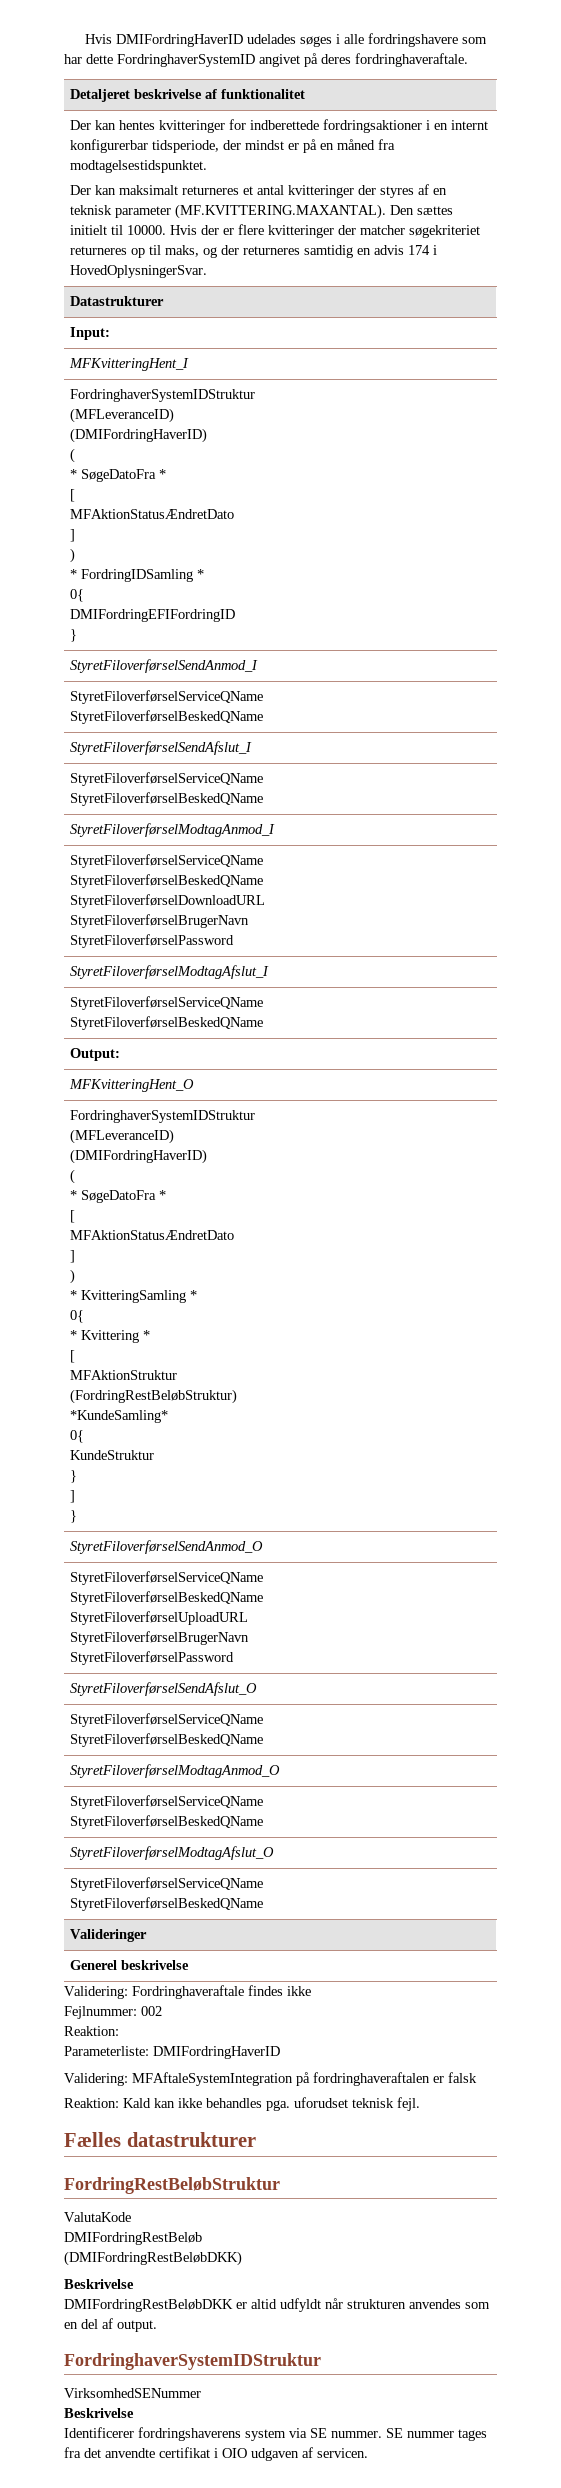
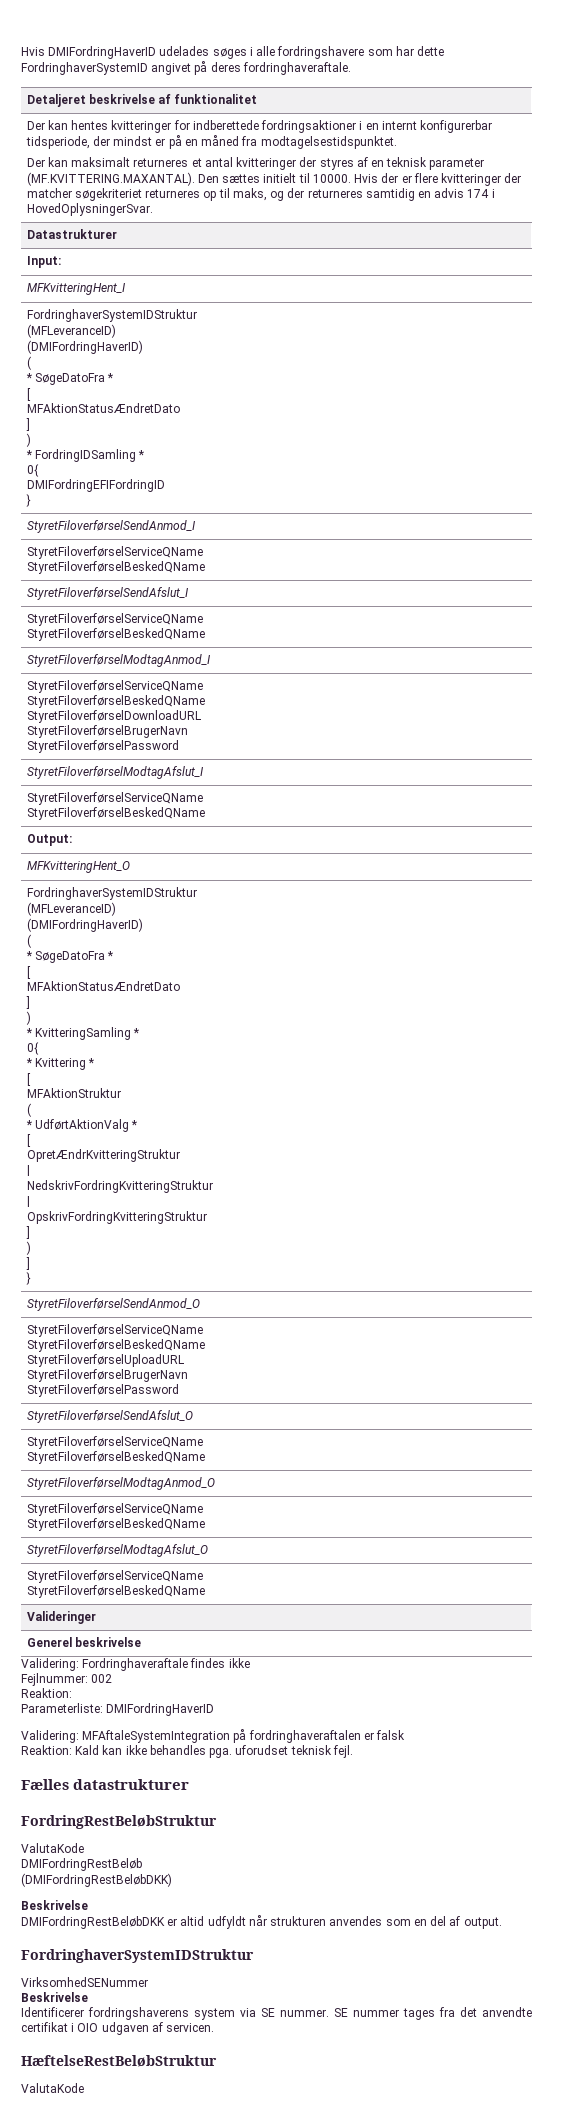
  MFKvitteringHent_O
  FordringhaverSystemIDStruktur
  (MFLeveranceID)
  (DMIFordringHaverID)
  (
  * SøgeDatoFra *
  [
  MFAktionStatusÆndretDato
  ]
  )
  * KvitteringSamling *
  0{
  * Kvittering *
  [
  MFAktionStruktur
- (FordringRestBeløbStruktur)
- *KundeSamling*
- 0{
- KundeStruktur
- }
+ (
+ * UdførtAktionValg *
+ [
+ OpretÆndrKvitteringStruktur
+ |
+ NedskrivFordringKvitteringStruktur
+ |
+ OpskrivFordringKvitteringStruktur
+ ]
+ )
+ HæftelseRestBeløbStruktur
+ ValutaKode

